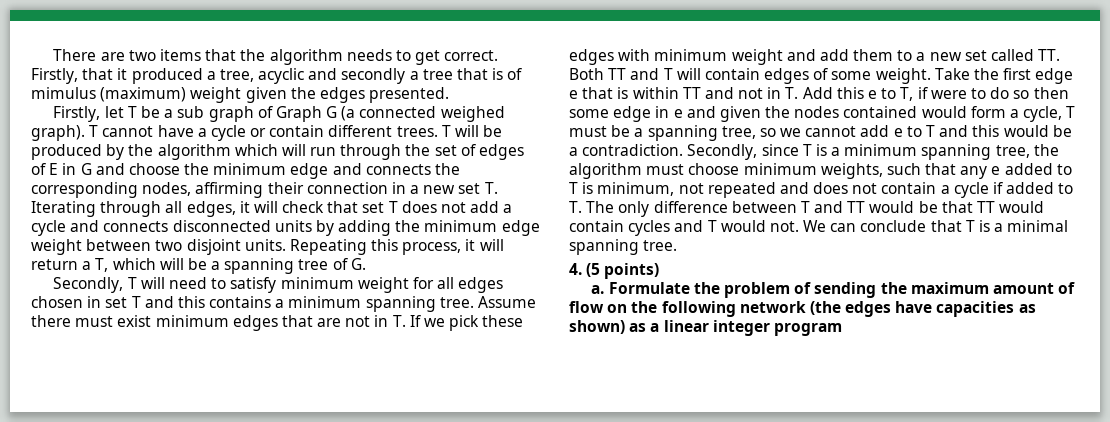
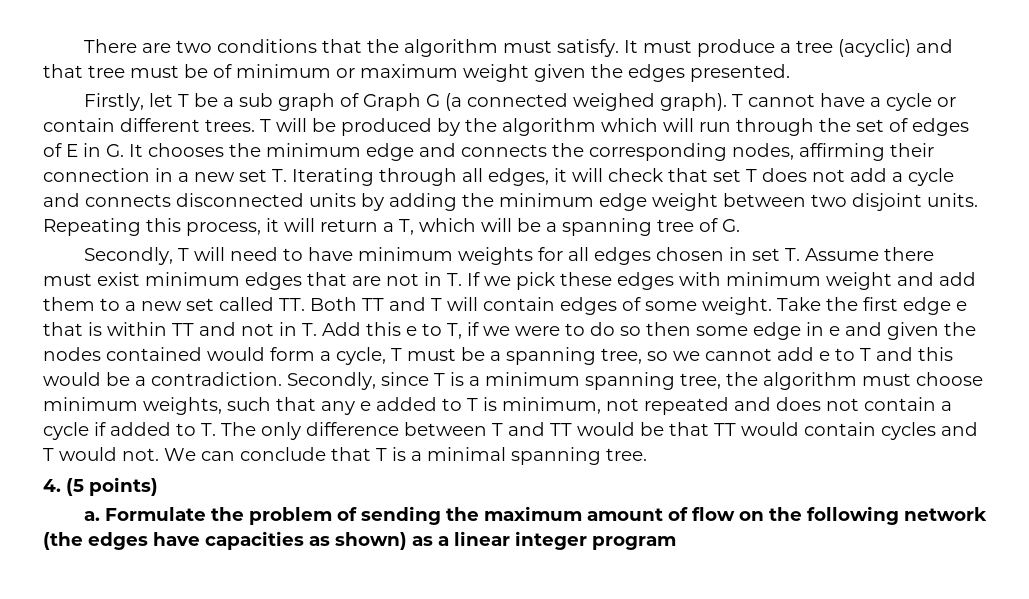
- There are two items that the algorithm needs to get correct. Firstly, that it produced a tree, acyclic and secondly a tree that is of mimulus (maximum) weight given the edges presented.
+ There are two conditions that the algorithm must satisfy. It must produce a tree (acyclic) and that tree must be of minimum or maximum weight given the edges presented.
- T will be produced by the algorithm which will run through the set of edges of E in G and choose the minimum edge and connects the corresponding nodes, affirming their connection in a new set T. Iterating through all edges, it will check that set T does not add a cycle and connects disconnected units by adding the minimum edge weight between two disjoint units.
+ T will be produced by the algorithm which will run through the set of edges of E in G. It chooses the minimum edge and connects the corresponding nodes, affirming their connection in a new set T. Iterating through all edges, it will check that set T does not add a cycle and connects disconnected units by adding the minimum edge weight between two disjoint units.
- Secondly, T will need to satisfy minimum weight for all edges chosen in set T and this contains a minimum spanning tree. Assume there must exist minimum edges that are not in T. If we pick these edges with minimum weight and add them to a new set called TT. Both TT and T will contain edges of some weight.
+ Secondly, T will need to have minimum weights for all edges chosen in set T. Assume there must exist minimum edges that are not in T. If we pick these edges with minimum weight and add them to a new set called TT. Both TT and T will contain edges of some weight.
- Take the first edge e that is within TT and not in T. Add this e to T, if were to do so then some edge in e and given the nodes contained would form a cycle, T must be a spanning tree, so we cannot add e to T and this would be a contradiction.
+ Take the first edge e that is within TT and not in T. Add this e to T, if we were to do so then some edge in e and given the nodes contained would form a cycle, T must be a spanning tree, so we cannot add e to T and this would be a contradiction.

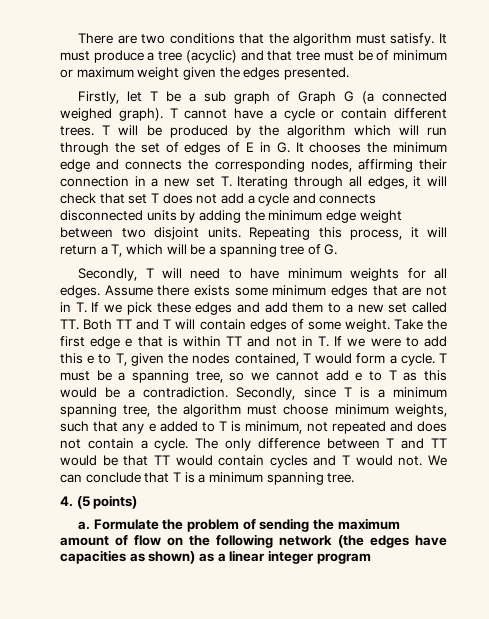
- Secondly, T will need to have minimum weights for all edges chosen in set T. Assume there must exist minimum edges that are not in T. If we pick these edges with minimum weight and add them to a new set called TT. Both TT and T will contain edges of some weight.
+ Secondly, T will need to have minimum weights for all edges. Assume there exists some minimum edges that are not in T. If we pick these edges and add them to a new set called TT. Both TT and T will contain edges of some weight.
- Take the first edge e that is within TT and not in T. Add this e to T, if we were to do so then some edge in e and given the nodes contained would form a cycle, T must be a spanning tree, so we cannot add e to T and this would be a contradiction.
+ Take the first edge e that is within TT and not in T. If we were to add this e to T, given the nodes contained, T would form a cycle. T must be a spanning tree, so we cannot add e to T as this would be a contradiction.
- Secondly, since T is a minimum spanning tree, the algorithm must choose minimum weights, such that any e added to T is minimum, not repeated and does not contain a cycle if added to T. The only difference between T and TT would be that TT would contain cycles and T would not.
+ Secondly, since T is a minimum spanning tree, the algorithm must choose minimum weights, such that any e added to T is minimum, not repeated and does not contain a cycle. The only difference between T and TT would be that TT would contain cycles and T would not.
- We can conclude that T is a minimal spanning tree.
+ We can conclude that T is a minimum spanning tree.

